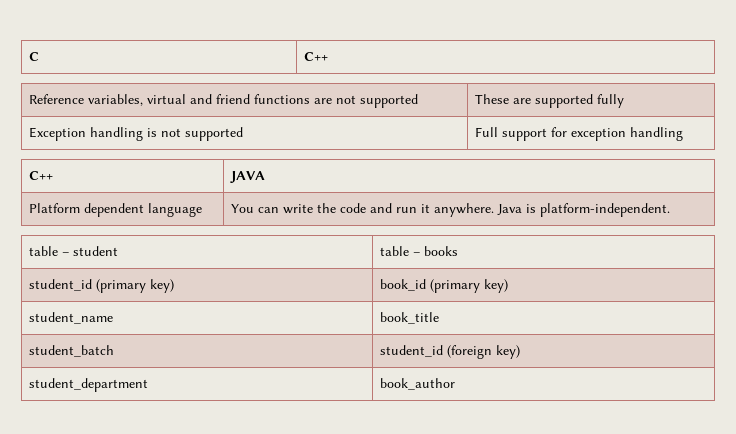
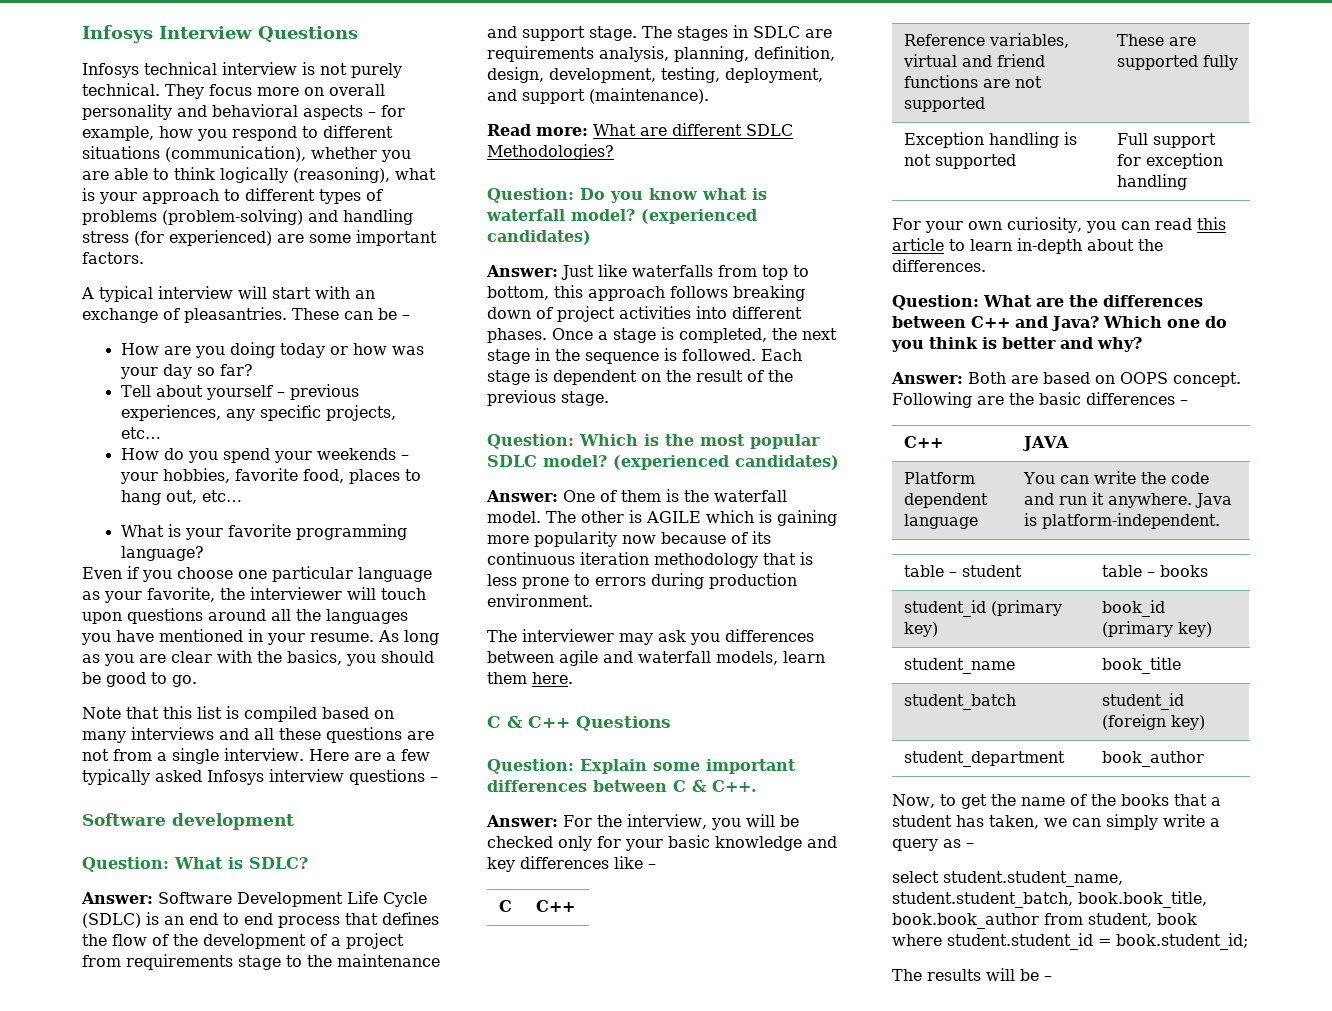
+ Infosys Interview Questions
+ Infosys technical interview is not purely technical. They focus more on overall personality and behavioral aspects – for example, how you respond to different situations (communication), whether you are able to think logically (reasoning), what is your approach to different types of problems (problem-solving) and handling stress (for experienced) are some important factors.
+ A typical interview will start with an exchange of pleasantries. These can be –
+ How are you doing today or how was your day so far?
+ Tell about yourself – previous experiences, any specific projects, etc…
+ How do you spend your weekends – your hobbies, favorite food, places to hang out, etc…
+ What is your favorite programming language?
+ Even if you choose one particular language as your favorite, the interviewer will touch upon questions around all the languages you have mentioned in your resume. As long as you are clear with the basics, you should be good to go.
+ Note that this list is compiled based on many interviews and all these questions are not from a single interview. Here are a few typically asked Infosys interview questions –
+ Software development
+ Question: What is SDLC?
+ Answer: Software Development Life Cycle (SDLC) is an end to end process that defines the flow of the development of a project from requirements stage to the maintenance and support stage. The stages in SDLC are requirements analysis, planning, definition, design, development, testing, deployment, and support (maintenance).
+ Read more: What are different SDLC Methodologies?
+ Question: Do you know what is waterfall model? (experienced candidates)
+ Answer: Just like waterfalls from top to bottom, this approach follows breaking down of project activities into different phases. Once a stage is completed, the next stage in the sequence is followed. Each stage is dependent on the result of the previous stage.
+ Question: Which is the most popular SDLC model? (experienced candidates)
+ Answer: One of them is the waterfall model. The other is AGILE which is gaining more popularity now because of its continuous iteration methodology that is less prone to errors during production environment.
+ The interviewer may ask you differences between agile and waterfall models, learn them here.
+ C & C++ Questions
+ Question: Explain some important differences between C & C++.
+ Answer: For the interview, you will be checked only for your basic knowledge and key differences like –
+ For your own curiosity, you can read this article to learn in-depth about the differences.
+ Question: What are the differences between C++ and Java? Which one do you think is better and why?
+ Answer: Both are based on OOPS concept. Following are the basic differences –
+ Now, to get the name of the books that a student has taken, we can simply write a query as –
+ select student.student_name, student.student_batch, book.book_title, book.book_author from student, book where student.student_id = book.student_id;
+ The results will be –

